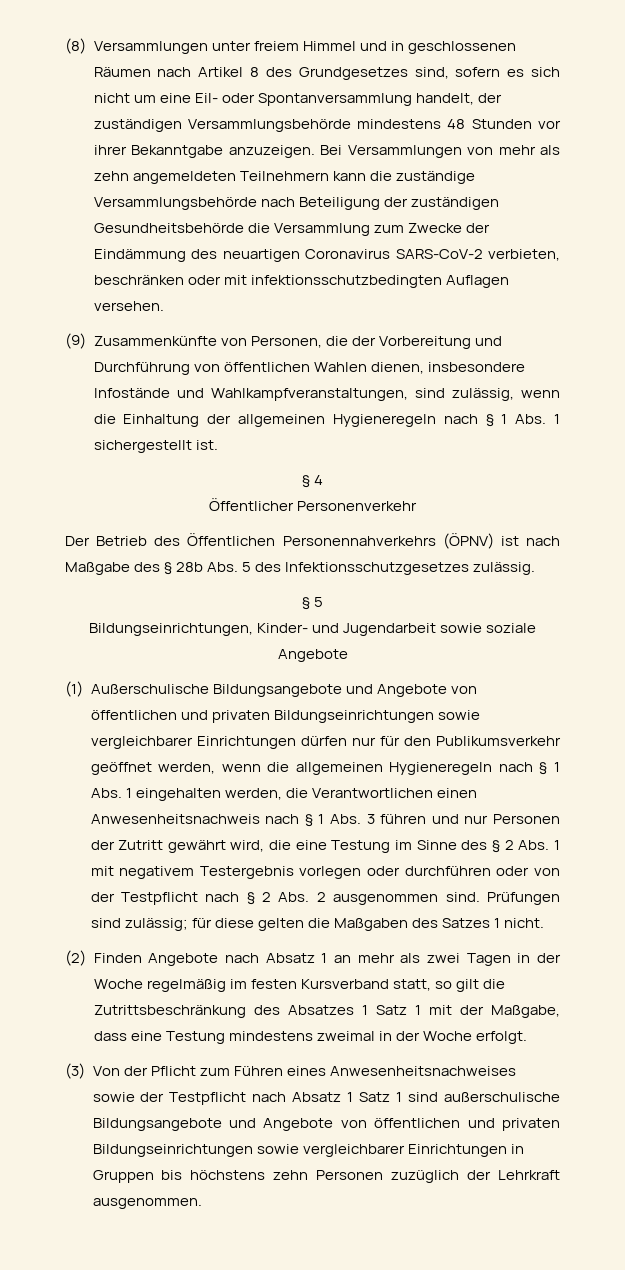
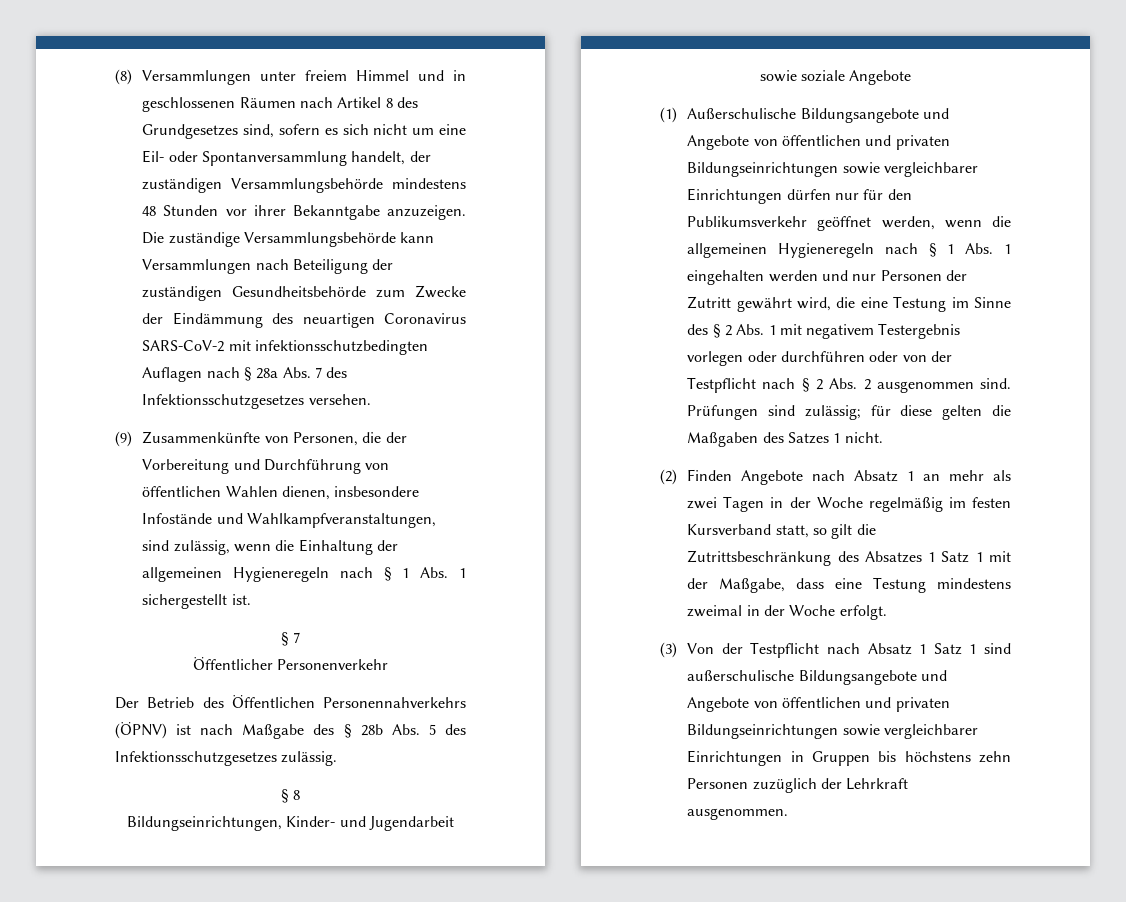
- Bei Versammlungen von mehr als zehn angemeldeten Teilnehmern kann die zuständige Versammlungsbehörde nach Beteiligung der zuständigen Gesundheitsbehörde die Versammlung zum Zwecke der Eindämmung des neuartigen Coronavirus SARS-CoV-2 verbieten, beschränken oder mit infektionsschutzbedingten Auflagen versehen.
+ Die zuständige Versammlungsbehörde kann Versammlungen nach Beteiligung der zuständigen Gesundheitsbehörde zum Zwecke der Eindämmung des neuartigen Coronavirus SARS-CoV-2 mit infektionsschutzbedingten Auflagen nach § 28a Abs. 7 des Infektionsschutzgesetzes versehen.
- § 4
+ § 7
- § 5
+ § 8
- (1) Außerschulische Bildungsangebote und Angebote von öffentlichen und privaten Bildungseinrichtungen sowie vergleichbarer Einrichtungen dürfen nur für den Publikumsverkehr geöffnet werden, wenn die allgemeinen Hygieneregeln nach § 1 Abs. 1 eingehalten werden, die Verantwortlichen einen Anwesenheitsnachweis nach § 1 Abs. 3 führen und nur Personen der Zutritt gewährt wird, die eine Testung im Sinne des § 2 Abs. 1 mit negativem Testergebnis vorlegen oder durchführen oder von der Testpflicht nach § 2 Abs. 2 ausgenommen sind.
+ (1) Außerschulische Bildungsangebote und Angebote von öffentlichen und privaten Bildungseinrichtungen sowie vergleichbarer Einrichtungen dürfen nur für den Publikumsverkehr geöffnet werden, wenn die allgemeinen Hygieneregeln nach § 1 Abs. 1 eingehalten werden und nur Personen der Zutritt gewährt wird, die eine Testung im Sinne des § 2 Abs. 1 mit negativem Testergebnis vorlegen oder durchführen oder von der Testpflicht nach § 2 Abs. 2 ausgenommen sind.
- (3) Von der Pflicht zum Führen eines Anwesenheitsnachweises sowie der Testpflicht nach Absatz 1 Satz 1 sind außerschulische Bildungsangebote und Angebote von öffentlichen und privaten Bildungseinrichtungen sowie vergleichbarer Einrichtungen in Gruppen bis höchstens zehn Personen zuzüglich der Lehrkraft ausgenommen.
+ (3) Von der Testpflicht nach Absatz 1 Satz 1 sind außerschulische Bildungsangebote und Angebote von öffentlichen und privaten Bildungseinrichtungen sowie vergleichbarer Einrichtungen in Gruppen bis höchstens zehn Personen zuzüglich der Lehrkraft ausgenommen.

